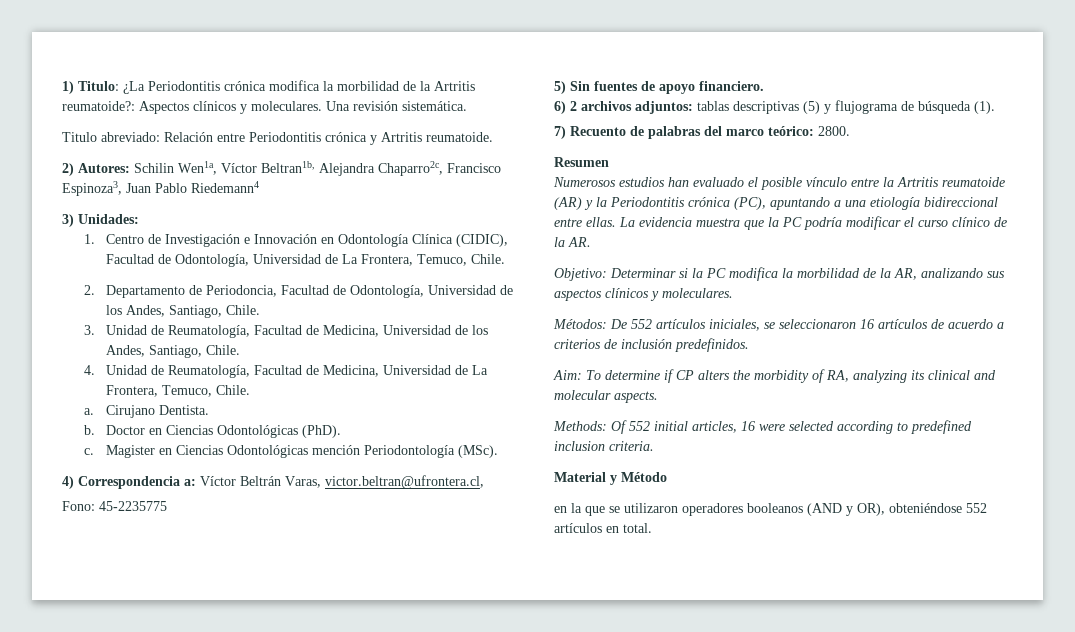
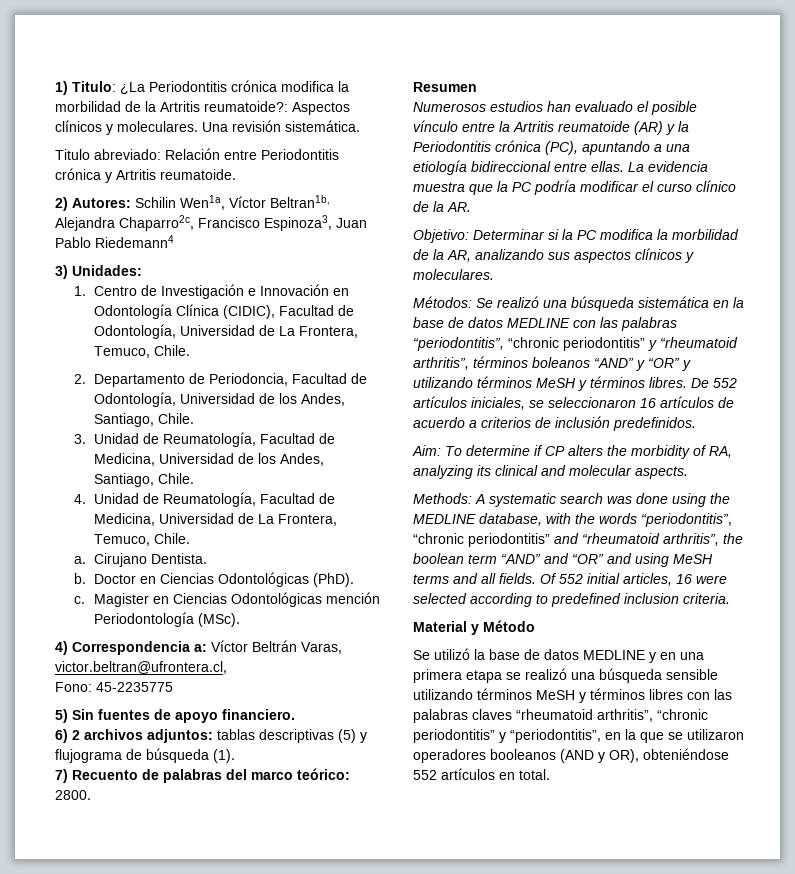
- Métodos: De 552 artículos iniciales, se seleccionaron 16 artículos de acuerdo a criterios de inclusión predefinidos.
+ Métodos: Se realizó una búsqueda sistemática en la base de datos MEDLINE con las palabras “periodontitis”, “chronic periodontitis” y “rheumatoid arthritis”, términos boleanos “AND” y “OR” y utilizando términos MeSH y términos libres. De 552 artículos iniciales, se seleccionaron 16 artículos de acuerdo a criterios de inclusión predefinidos.
- Methods: Of 552 initial articles, 16 were selected according to predefined inclusion criteria.
+ Methods: A systematic search was done using the MEDLINE database, with the words “periodontitis”, “chronic periodontitis” and “rheumatoid arthritis”, the boolean term “AND” and “OR” and using MeSH terms and all fields. Of 552 initial articles, 16 were selected according to predefined inclusion criteria.
- en la que se utilizaron operadores booleanos (AND y OR), obteniéndose 552 artículos en total.
+ Se utilizó la base de datos MEDLINE y en una primera etapa se realizó una búsqueda sensible utilizando términos MeSH y términos libres con las palabras claves “rheumatoid arthritis”, “chronic periodontitis” y “periodontitis”, en la que se utilizaron operadores booleanos (AND y OR), obteniéndose 552 artículos en total.

